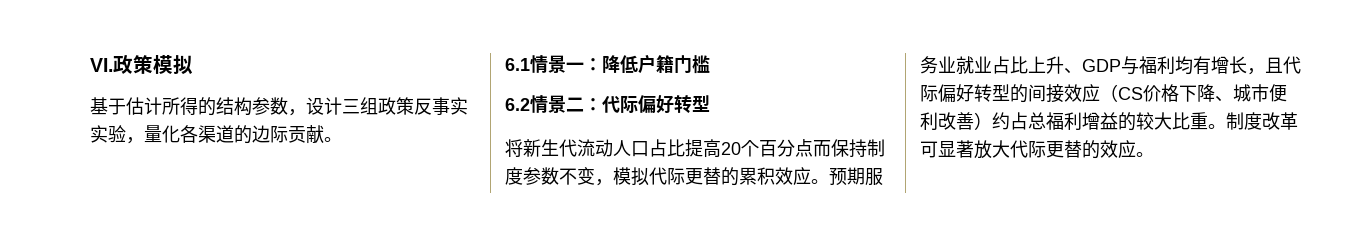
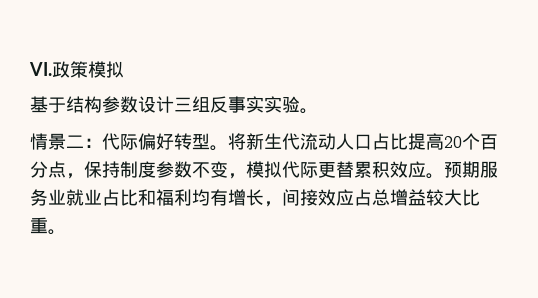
- 基于估计所得的结构参数，设计三组政策反事实实验，量化各渠道的边际贡献。
- 6.1情景一：降低户籍门槛
- 6.2情景二：代际偏好转型
- 将新生代流动人口占比提高20个百分点而保持制度参数不变，模拟代际更替的累积效应。
+ 基于结构参数设计三组反事实实验。
+ 情景二：代际偏好转型。将新生代流动人口占比提高20个百分点，保持制度参数不变，模拟代际更替累积效应。
- 预期服务业就业占比上升、GDP与福利均有增长，且代际偏好转型的间接效应（CS价格下降、城市便利改善）约占总福利增益的较大比重。制度改革可显著放大代际更替的效应。
+ 预期服务业就业占比和福利均有增长，间接效应占总增益较大比重。

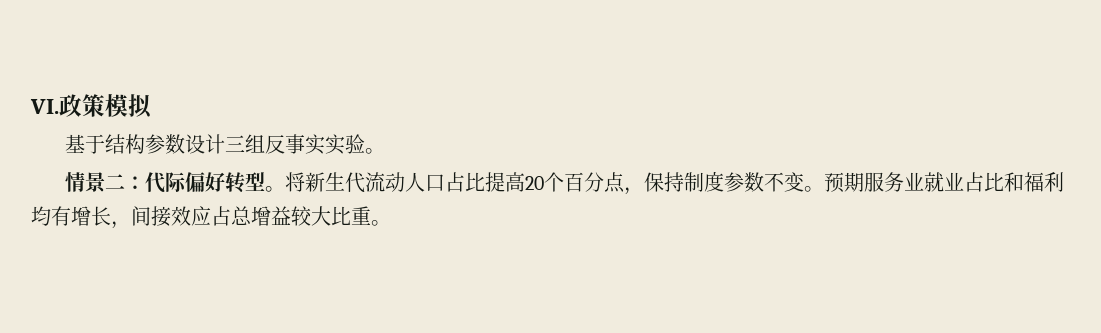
- 将新生代流动人口占比提高20个百分点，保持制度参数不变，模拟代际更替累积效应。
+ 将新生代流动人口占比提高20个百分点，保持制度参数不变。

